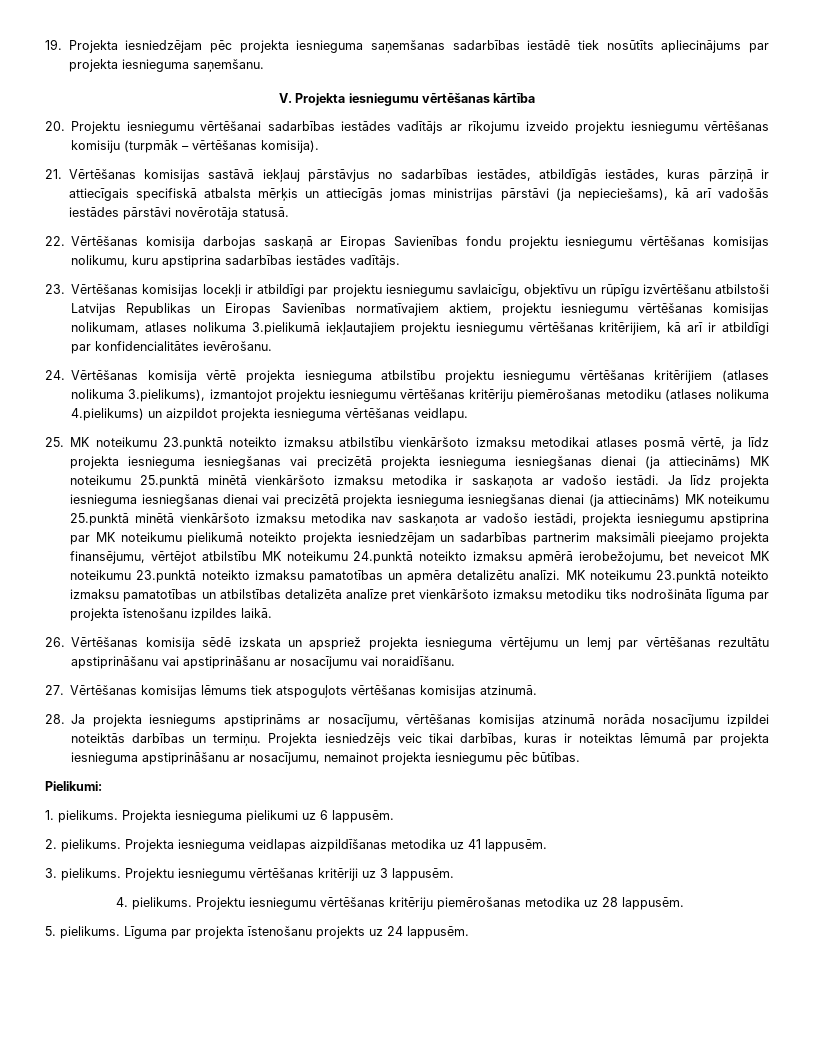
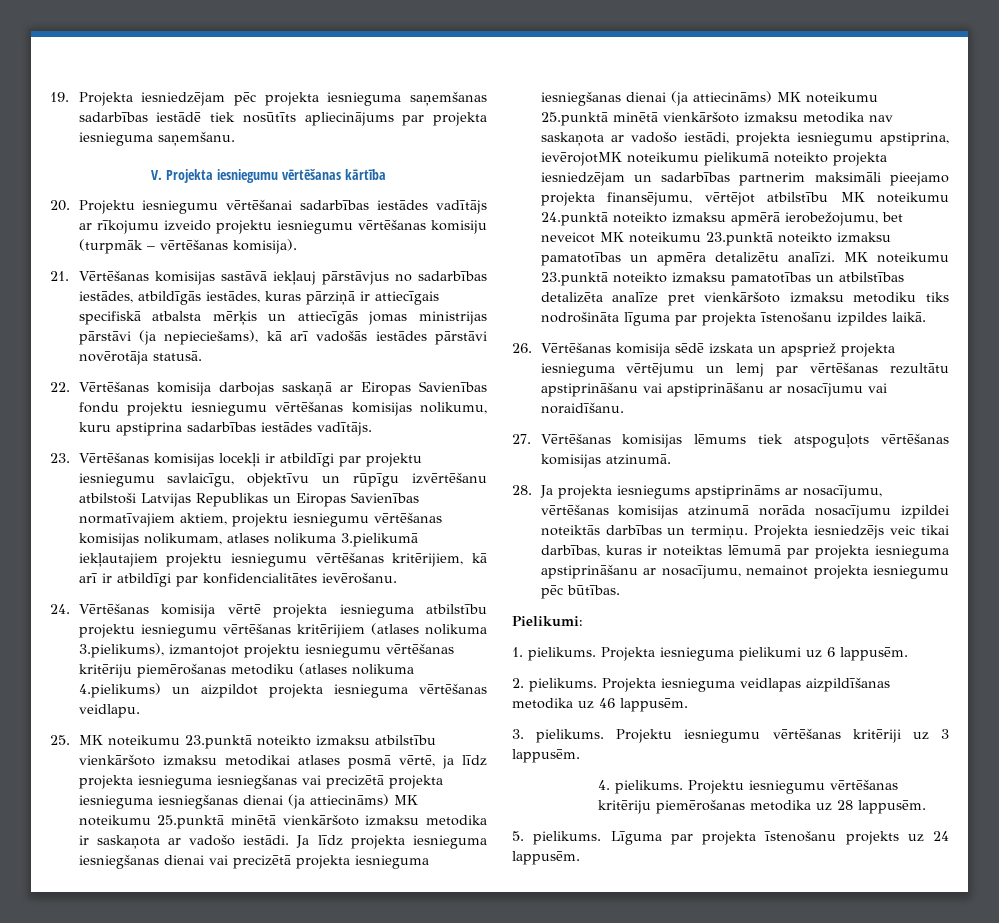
- Ja līdz projekta iesnieguma iesniegšanas dienai vai precizētā projekta iesnieguma iesniegšanas dienai (ja attiecināms) MK noteikumu 25.punktā minētā vienkāršoto izmaksu metodika nav saskaņota ar vadošo iestādi, projekta iesniegumu apstiprina par MK noteikumu pielikumā noteikto projekta iesniedzējam un sadarbības partnerim maksimāli pieejamo projekta finansējumu, vērtējot atbilstību MK noteikumu 24.punktā noteikto izmaksu apmērā ierobežojumu, bet neveicot MK noteikumu 23.punktā noteikto izmaksu pamatotības un apmēra detalizētu analīzi.
+ Ja līdz projekta iesnieguma iesniegšanas dienai vai precizētā projekta iesnieguma iesniegšanas dienai (ja attiecināms) MK noteikumu 25.punktā minētā vienkāršoto izmaksu metodika nav saskaņota ar vadošo iestādi, projekta iesniegumu apstiprina, ievērojotMK noteikumu pielikumā noteikto projekta iesniedzējam un sadarbības partnerim maksimāli pieejamo projekta finansējumu, vērtējot atbilstību MK noteikumu 24.punktā noteikto izmaksu apmērā ierobežojumu, bet neveicot MK noteikumu 23.punktā noteikto izmaksu pamatotības un apmēra detalizētu analīzi.
- Projekta iesnieguma veidlapas aizpildīšanas metodika uz 41 lappusēm.
+ Projekta iesnieguma veidlapas aizpildīšanas metodika uz 46 lappusēm.

